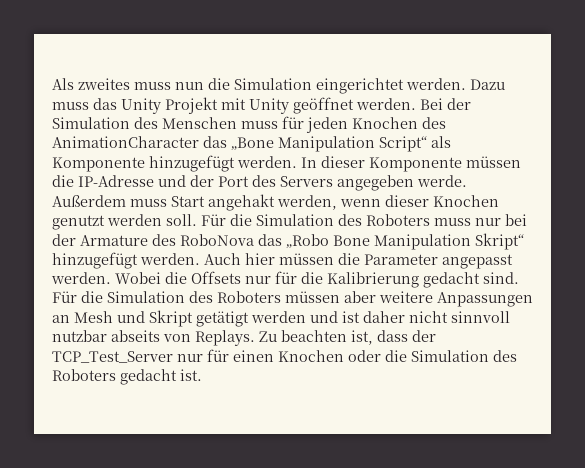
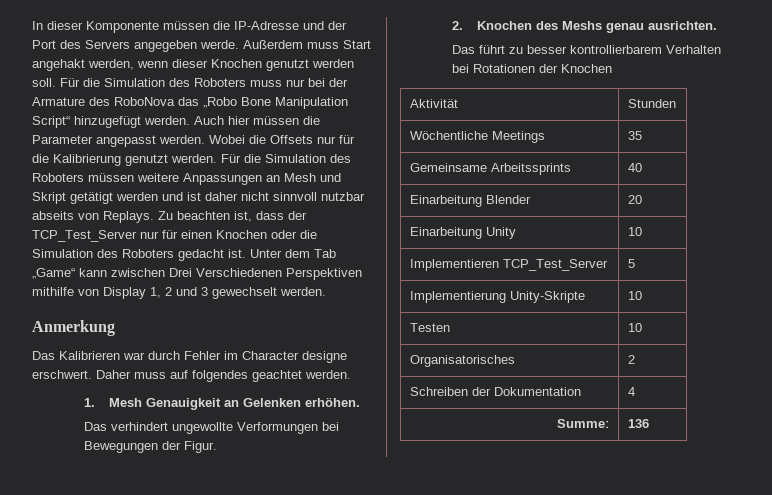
- Als zweites muss nun die Simulation eingerichtet werden. Dazu muss das Unity Projekt mit Unity geöffnet werden. Bei der Simulation des Menschen muss für jeden Knochen des AnimationCharacter das „Bone Manipulation Script“ als Komponente hinzugefügt werden.
- Für die Simulation des Roboters muss nur bei der Armature des RoboNova das „Robo Bone Manipulation Skript“ hinzugefügt werden.
+ Für die Simulation des Roboters muss nur bei der Armature des RoboNova das „Robo Bone Manipulation Script“ hinzugefügt werden.
- Wobei die Offsets nur für die Kalibrierung gedacht sind.
+ Wobei die Offsets nur für die Kalibrierung genutzt werden.
- Für die Simulation des Roboters müssen aber weitere Anpassungen an Mesh und Skript getätigt werden und ist daher nicht sinnvoll nutzbar abseits von Replays.
+ Für die Simulation des Roboters müssen weitere Anpassungen an Mesh und Skript getätigt werden und ist daher nicht sinnvoll nutzbar abseits von Replays.
+ Unter dem Tab „Game“ kann zwischen Drei Verschiedenen Perspektiven mithilfe von Display 1, 2 und 3 gewechselt werden.
+ Anmerkung
+ Das Kalibrieren war durch Fehler im Character designe erschwert. Daher muss auf folgendes geachtet werden.
+ 1. Mesh Genauigkeit an Gelenken erhöhen.
+ Das verhindert ungewollte Verformungen bei Bewegungen der Figur.
+ 2. Knochen des Meshs genau ausrichten.
+ Das führt zu besser kontrollierbarem Verhalten bei Rotationen der Knochen
+ Aktivität | Stunden
+ Wöchentliche Meetings | 35
+ Gemeinsame Arbeitssprints | 40
+ Einarbeitung Blender | 20
+ Einarbeitung Unity | 10
+ Implementieren TCP_Test_Server | 5
+ Implementierung Unity-Skripte | 10
+ Testen | 10
+ Organisatorisches | 2
+ Schreiben der Dokumentation | 4
+ Summe: | 136

